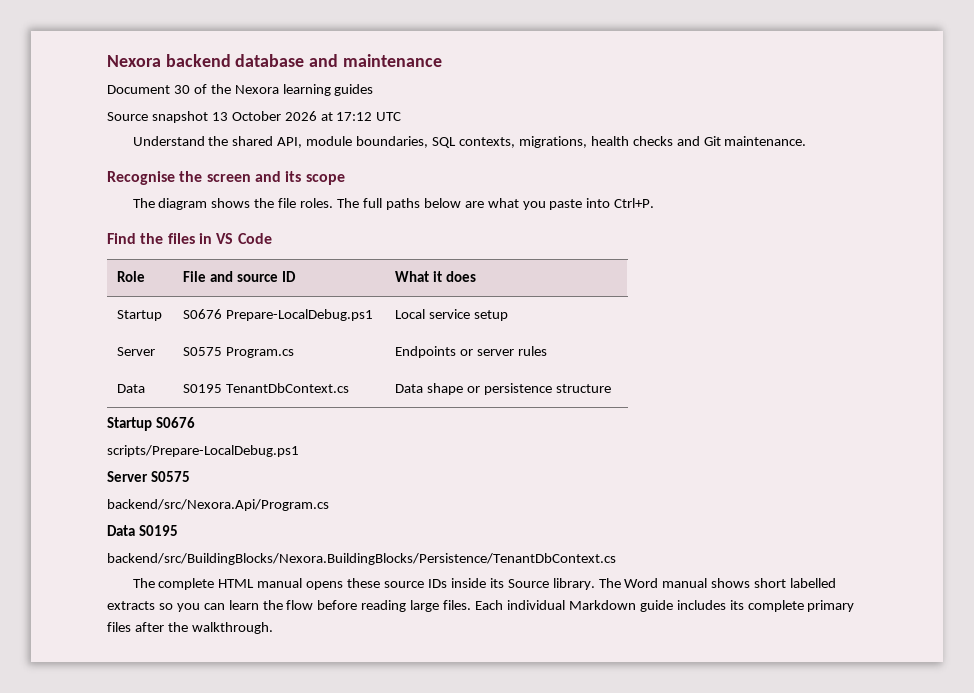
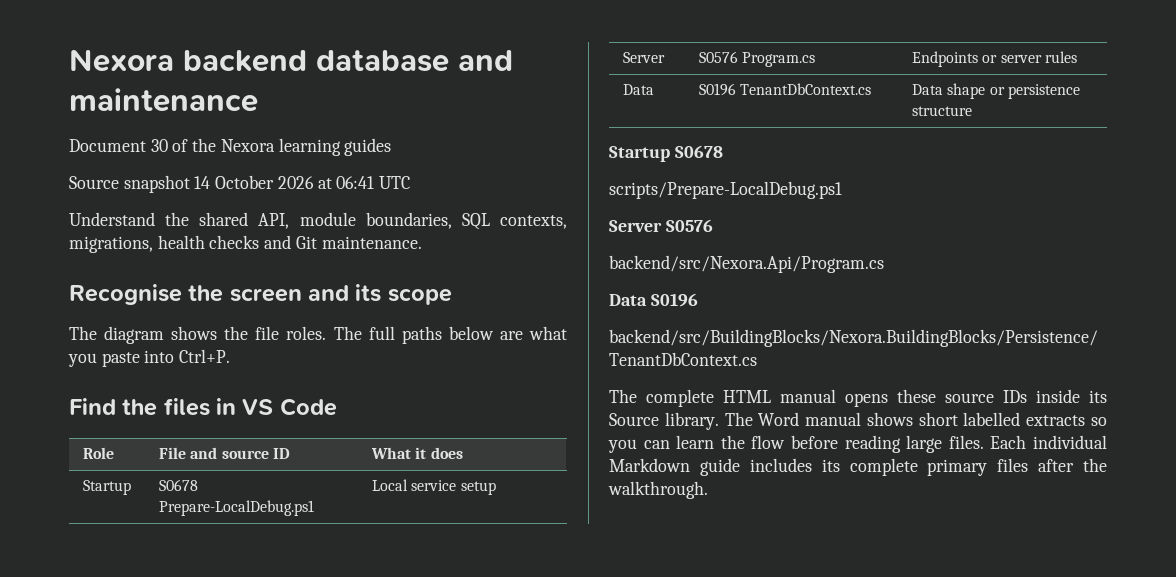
- Source snapshot 13 October 2026 at 17:12 UTC
+ Source snapshot 14 October 2026 at 06:41 UTC
- Startup | S0676 Prepare-LocalDebug.ps1 | Local service setup
+ Startup | S0678 Prepare-LocalDebug.ps1 | Local service setup
- Server | S0575 Program.cs | Endpoints or server rules
+ Server | S0576 Program.cs | Endpoints or server rules
- Data | S0195 TenantDbContext.cs | Data shape or persistence structure
+ Data | S0196 TenantDbContext.cs | Data shape or persistence structure
- Startup S0676
+ Startup S0678
- Server S0575
+ Server S0576
- Data S0195
+ Data S0196

